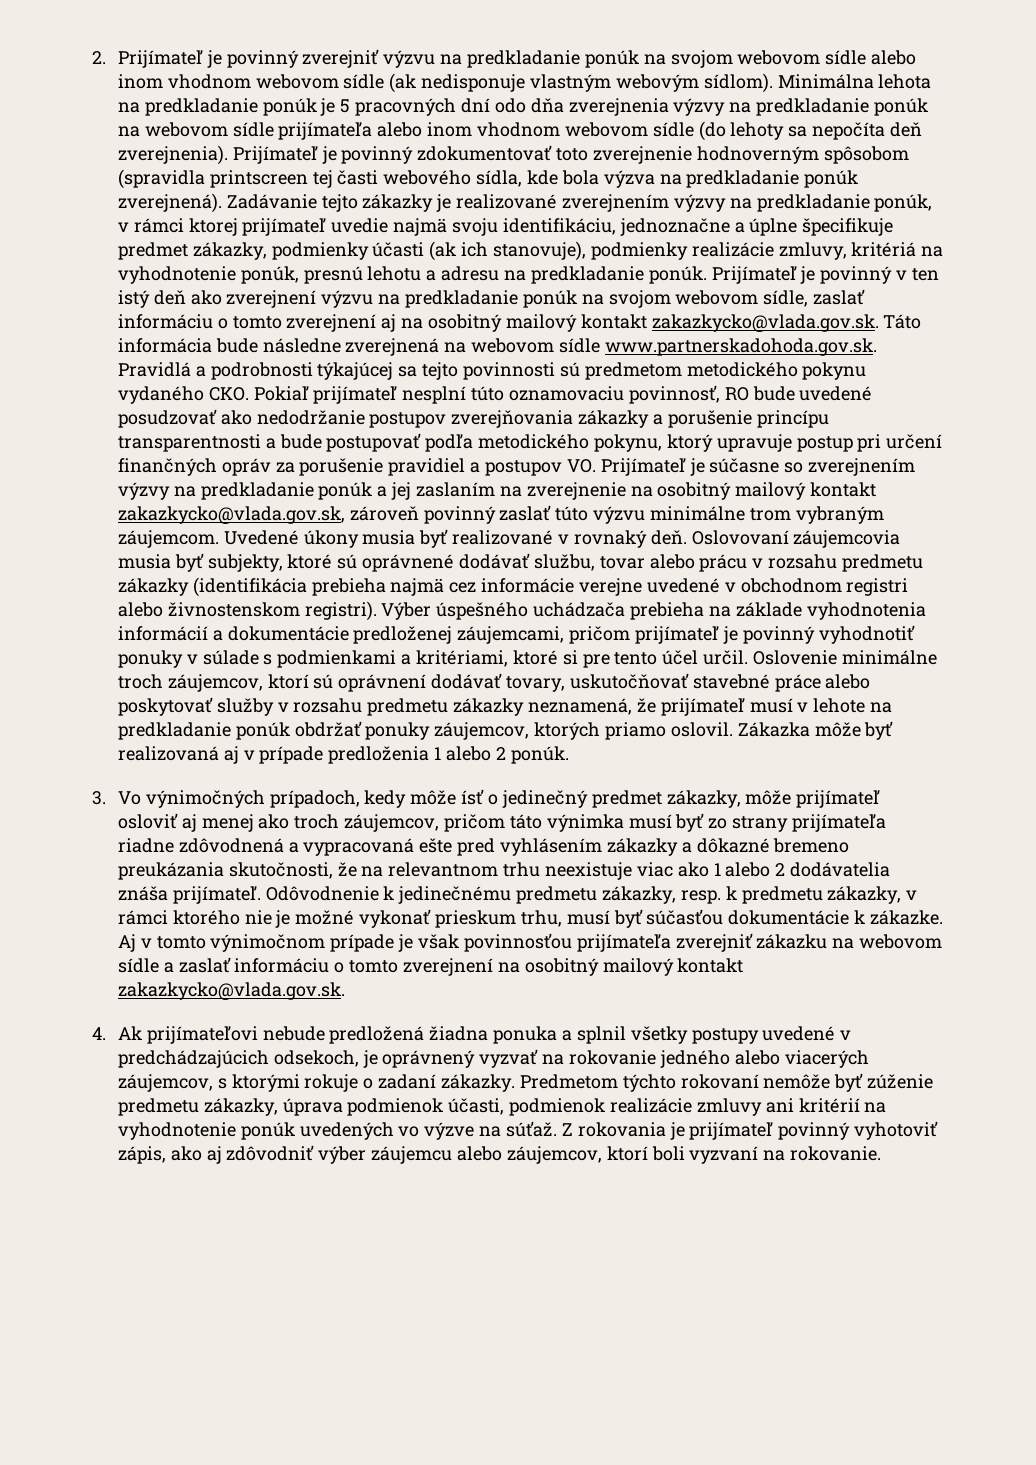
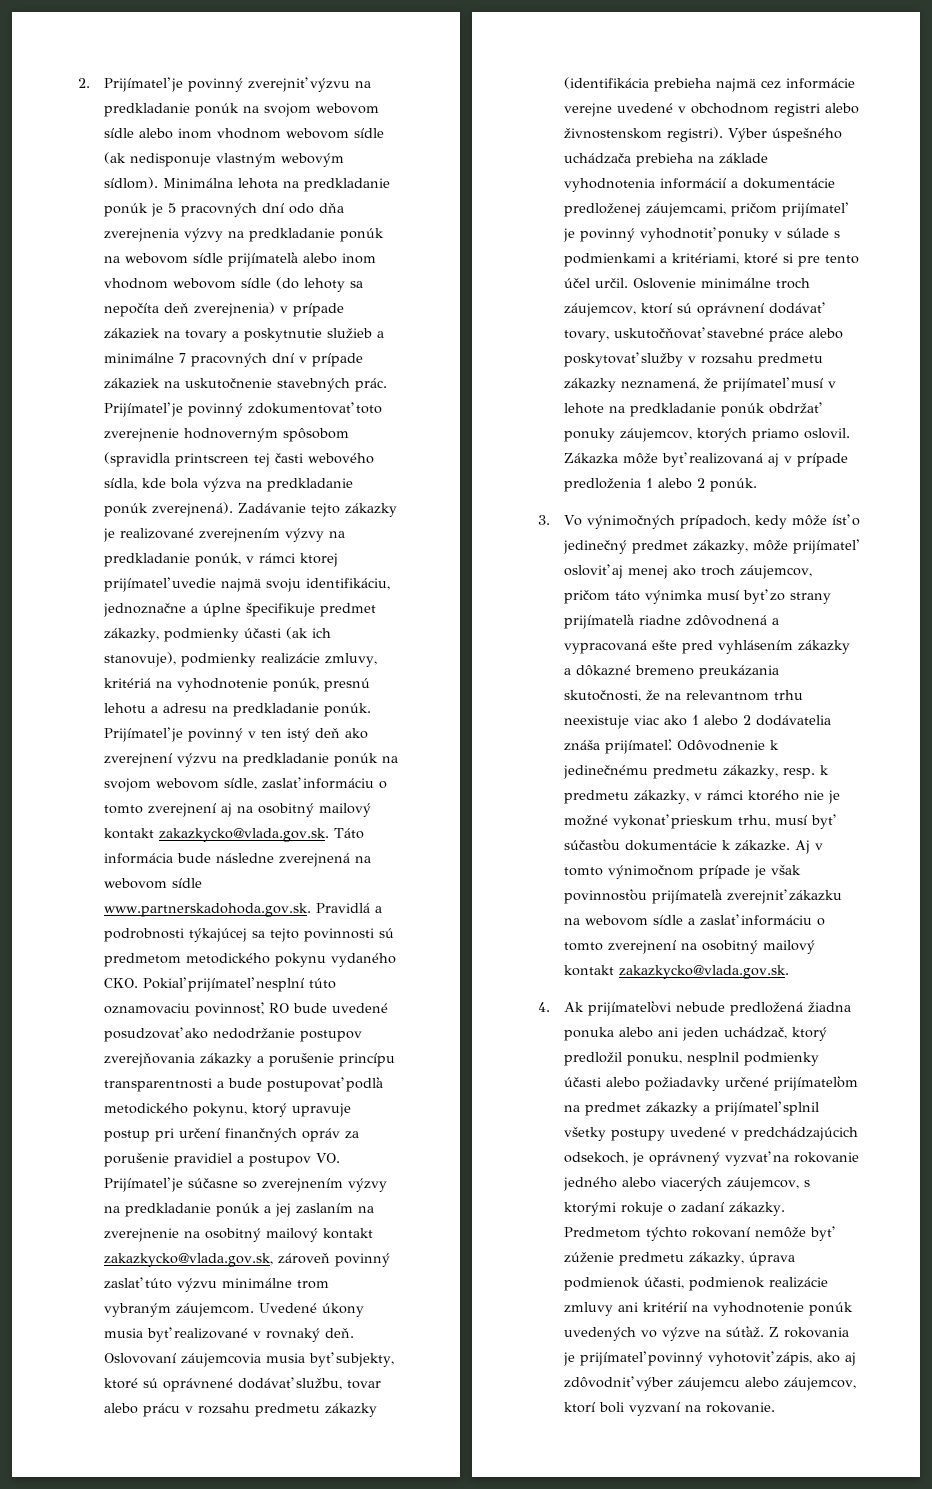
- Minimálna lehota na predkladanie ponúk je 5 pracovných dní odo dňa zverejnenia výzvy na predkladanie ponúk na webovom sídle prijímateľa alebo inom vhodnom webovom sídle (do lehoty sa nepočíta deň zverejnenia).
+ Minimálna lehota na predkladanie ponúk je 5 pracovných dní odo dňa zverejnenia výzvy na predkladanie ponúk na webovom sídle prijímateľa alebo inom vhodnom webovom sídle (do lehoty sa nepočíta deň zverejnenia) v prípade zákaziek na tovary a poskytnutie služieb a minimálne 7 pracovných dní v prípade zákaziek na uskutočnenie stavebných prác.
- 4. Ak prijímateľovi nebude predložená žiadna ponuka a splnil všetky postupy uvedené v predchádzajúcich odsekoch, je oprávnený vyzvať na rokovanie jedného alebo viacerých záujemcov, s ktorými rokuje o zadaní zákazky.
+ 4. Ak prijímateľovi nebude predložená žiadna ponuka alebo ani jeden uchádzač, ktorý predložil ponuku, nesplnil podmienky účasti alebo požiadavky určené prijímateľom na predmet zákazky a prijímateľ splnil všetky postupy uvedené v predchádzajúcich odsekoch, je oprávnený vyzvať na rokovanie jedného alebo viacerých záujemcov, s ktorými rokuje o zadaní zákazky.

